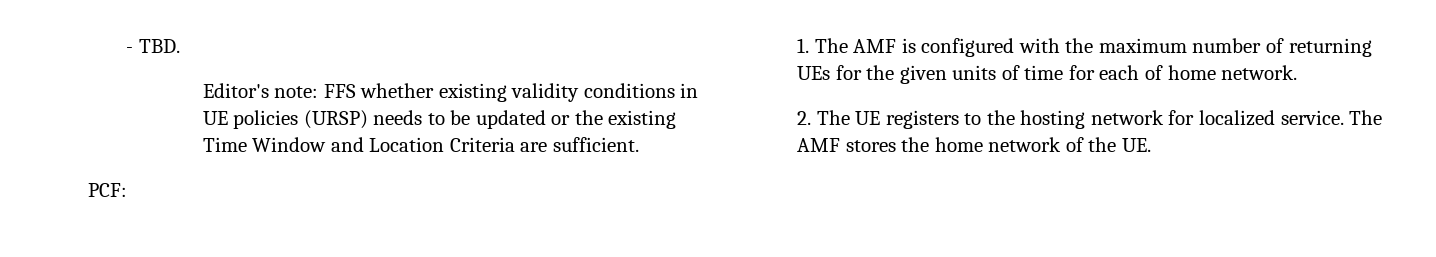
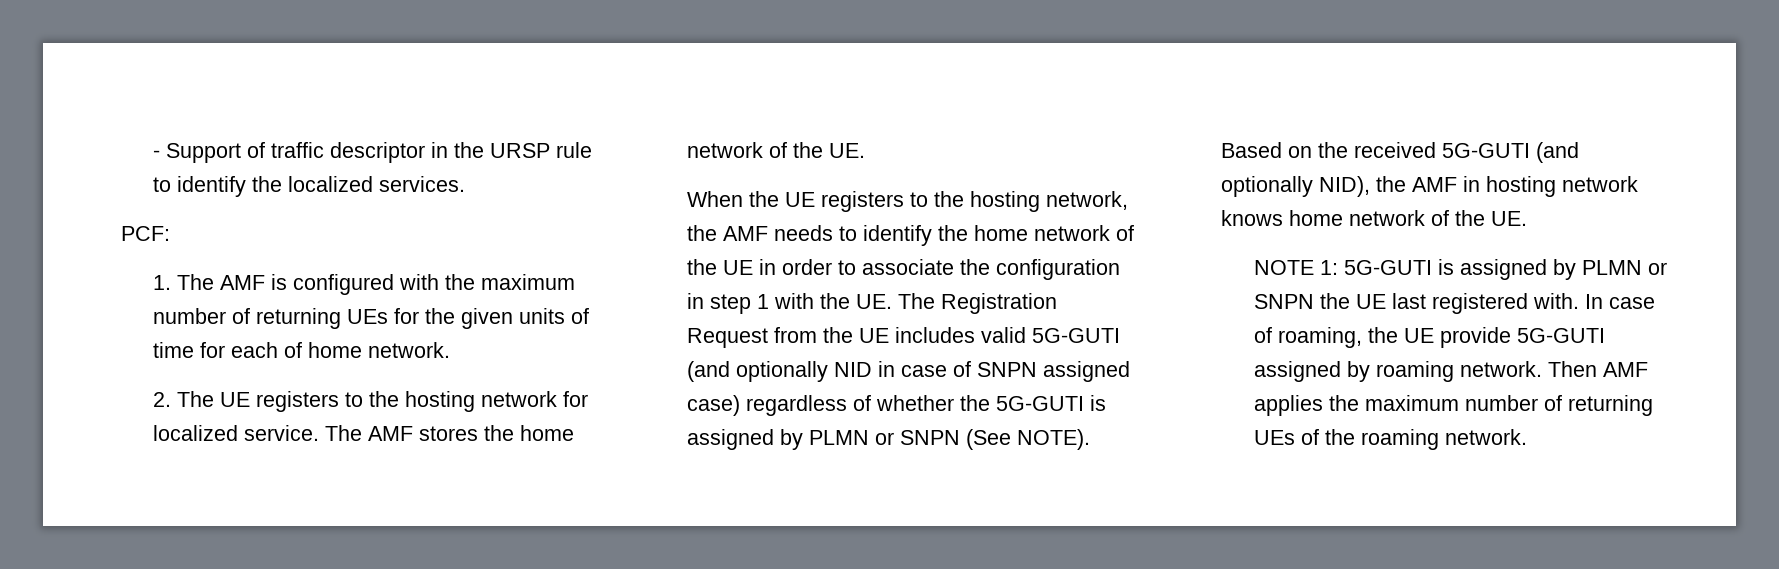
- - TBD.
- Editor's note: FFS whether existing validity conditions in UE policies (URSP) needs to be updated or the existing Time Window and Location Criteria are sufficient.
+ - Support of traffic descriptor in the URSP rule to identify the localized services.
+ When the UE registers to the hosting network, the AMF needs to identify the home network of the UE in order to associate the configuration in step 1 with the UE. The Registration Request from the UE includes valid 5G-GUTI (and optionally NID in case of SNPN assigned case) regardless of whether the 5G-GUTI is assigned by PLMN or SNPN (See NOTE). Based on the received 5G-GUTI (and optionally NID), the AMF in hosting network knows home network of the UE.
+ NOTE 1: 5G-GUTI is assigned by PLMN or SNPN the UE last registered with. In case of roaming, the UE provide 5G-GUTI assigned by roaming network. Then AMF applies the maximum number of returning UEs of the roaming network.

